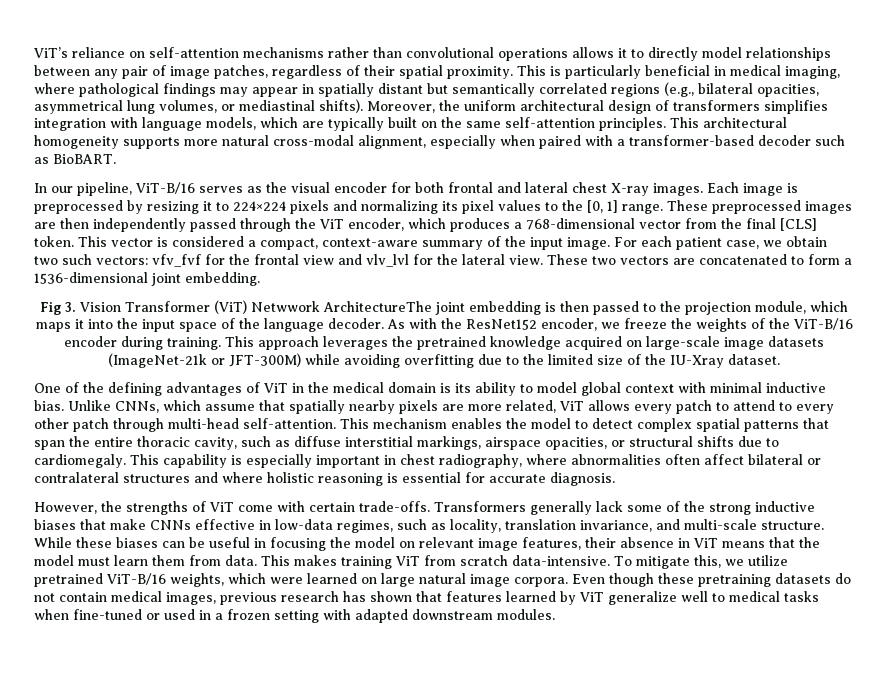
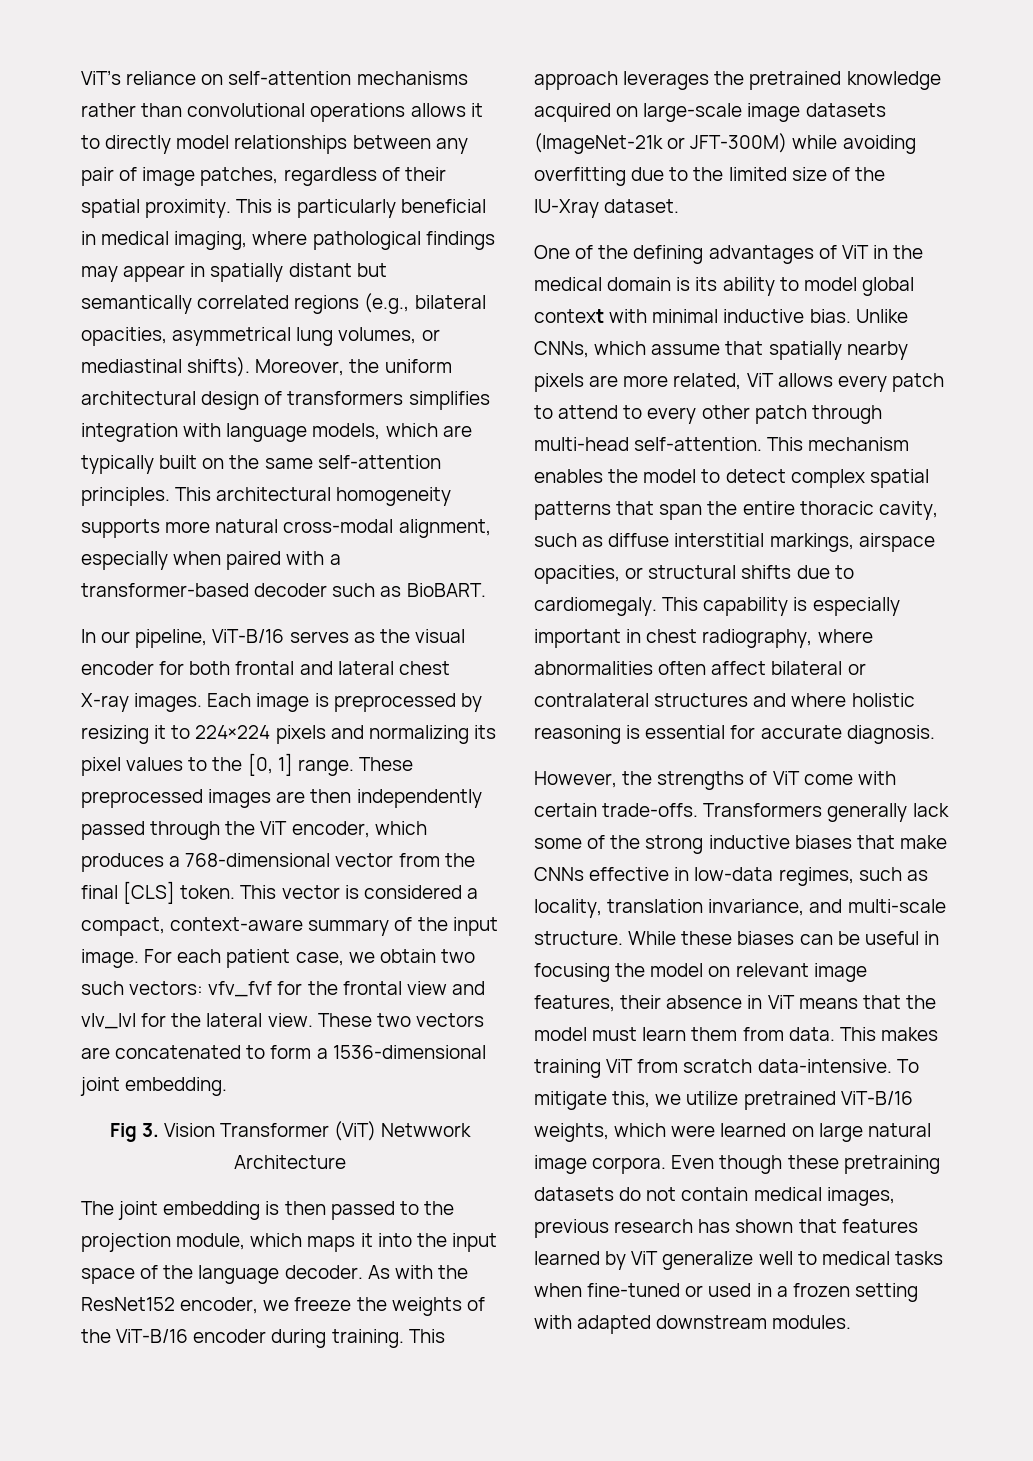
- Fig 3. Vision Transformer (ViT) Netwwork ArchitectureThe joint embedding is then passed to the projection module, which maps it into the input space of the language decoder.
+ Fig 3. Vision Transformer (ViT) Netwwork Architecture
+ The joint embedding is then passed to the projection module, which maps it into the input space of the language decoder.

